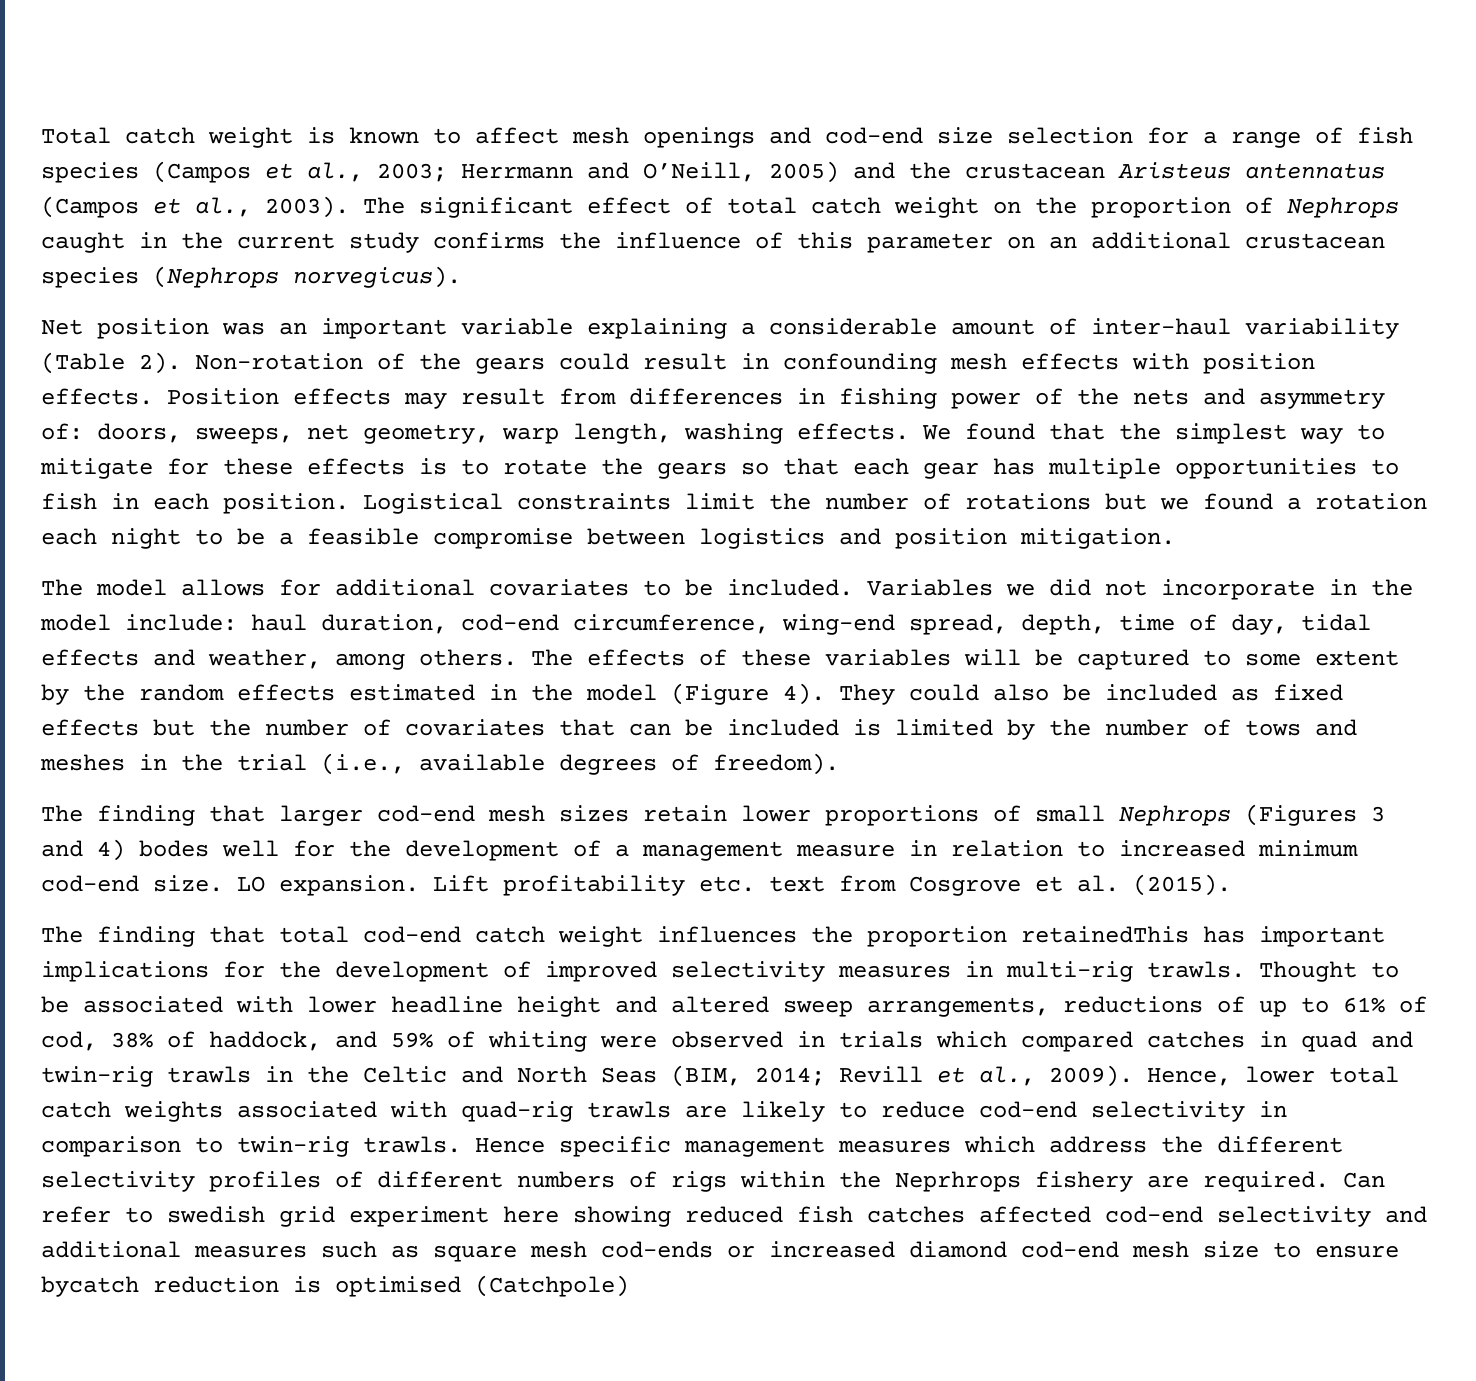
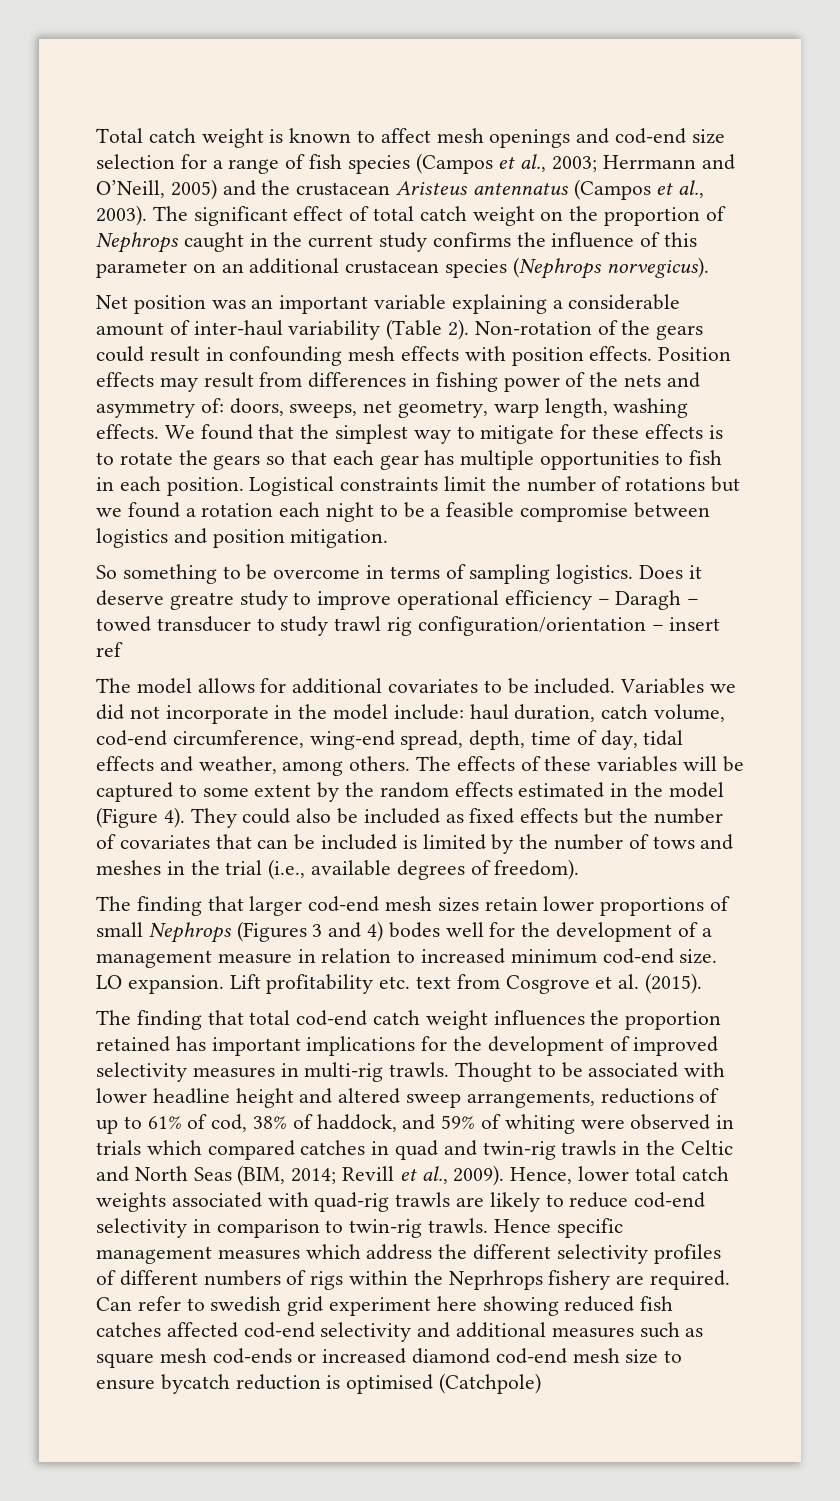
+ So something to be overcome in terms of sampling logistics. Does it deserve greatre study to improve operational efficiency – Daragh – towed transducer to study trawl rig configuration/orientation – insert ref
- Variables we did not incorporate in the model include: haul duration, cod-end circumference, wing-end spread, depth, time of day, tidal effects and weather, among others.
+ Variables we did not incorporate in the model include: haul duration, catch volume, cod-end circumference, wing-end spread, depth, time of day, tidal effects and weather, among others.
- The finding that total cod-end catch weight influences the proportion retainedThis has important implications for the development of improved selectivity measures in multi-rig trawls.
+ The finding that total cod-end catch weight influences the proportion retained has important implications for the development of improved selectivity measures in multi-rig trawls.

